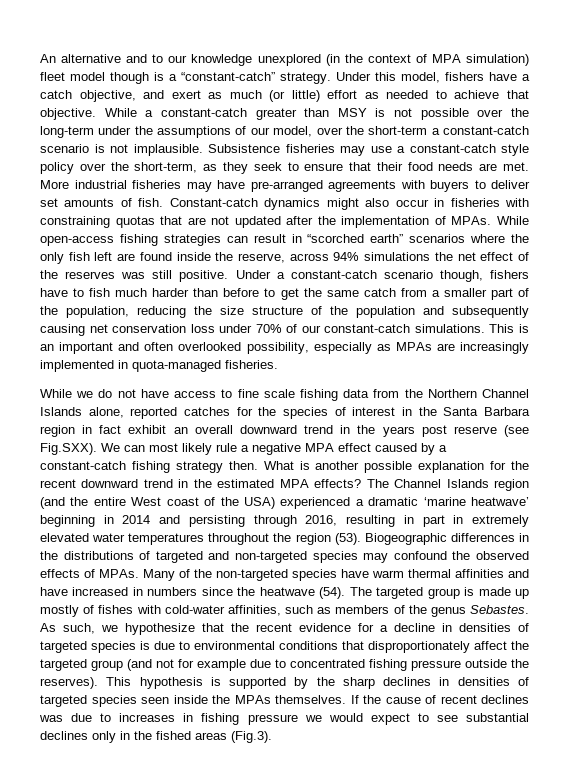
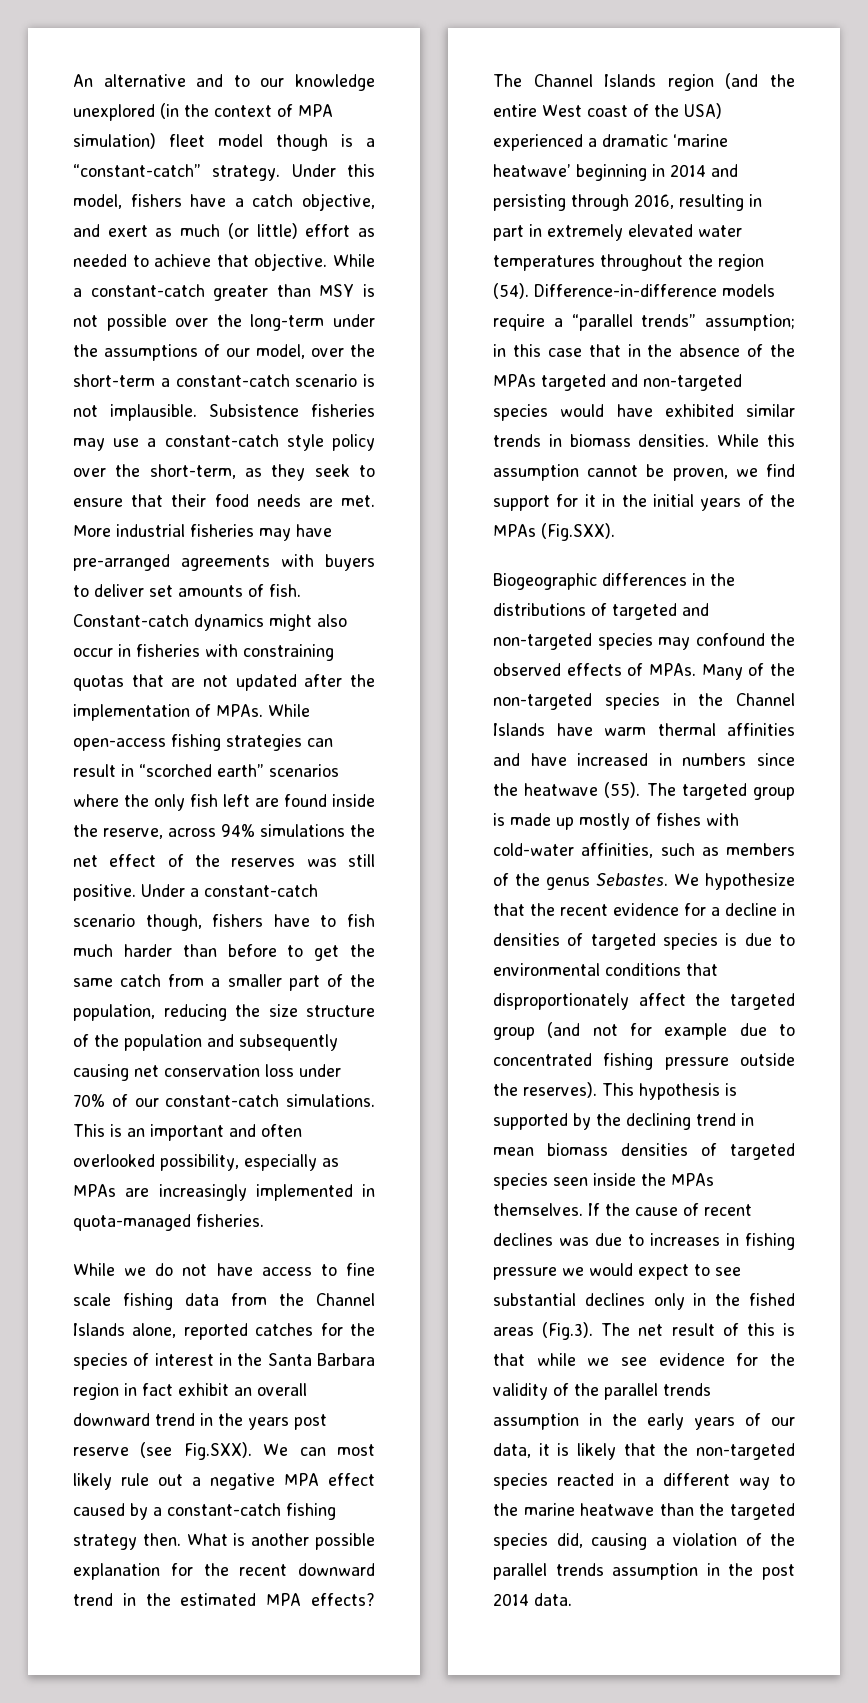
- While we do not have access to fine scale fishing data from the Northern Channel Islands alone, reported catches for the species of interest in the Santa Barbara region in fact exhibit an overall downward trend in the years post reserve (see Fig.SXX). We can most likely rule a negative MPA effect caused by a constant-catch fishing strategy then.
+ While we do not have access to fine scale fishing data from the Channel Islands alone, reported catches for the species of interest in the Santa Barbara region in fact exhibit an overall downward trend in the years post reserve (see Fig.SXX). We can most likely rule out a negative MPA effect caused by a constant-catch fishing strategy then.
- The Channel Islands region (and the entire West coast of the USA) experienced a dramatic ‘marine heatwave’ beginning in 2014 and persisting through 2016, resulting in part in extremely elevated water temperatures throughout the region (53). Biogeographic differences in the distributions of targeted and non-targeted species may confound the observed effects of MPAs.
+ The Channel Islands region (and the entire West coast of the USA) experienced a dramatic ‘marine heatwave’ beginning in 2014 and persisting through 2016, resulting in part in extremely elevated water temperatures throughout the region (54). Difference-in-difference models require a “parallel trends” assumption; in this case that in the absence of the MPAs targeted and non-targeted species would have exhibited similar trends in biomass densities. While this assumption cannot be proven, we find support for it in the initial years of the MPAs (Fig.SXX).
+ Biogeographic differences in the distributions of targeted and non-targeted species may confound the observed effects of MPAs.
- Many of the non-targeted species have warm thermal affinities and have increased in numbers since the heatwave (54).
+ Many of the non-targeted species in the Channel Islands have warm thermal affinities and have increased in numbers since the heatwave (55).
- As such, we hypothesize that the recent evidence for a decline in densities of targeted species is due to environmental conditions that disproportionately affect the targeted group (and not for example due to concentrated fishing pressure outside the reserves).
+ We hypothesize that the recent evidence for a decline in densities of targeted species is due to environmental conditions that disproportionately affect the targeted group (and not for example due to concentrated fishing pressure outside the reserves).
- This hypothesis is supported by the sharp declines in densities of targeted species seen inside the MPAs themselves.
+ This hypothesis is supported by the declining trend in mean biomass densities of targeted species seen inside the MPAs themselves.
- If the cause of recent declines was due to increases in fishing pressure we would expect to see substantial declines only in the fished areas (Fig.3).
+ If the cause of recent declines was due to increases in fishing pressure we would expect to see substantial declines only in the fished areas (Fig.3). The net result of this is that while we see evidence for the validity of the parallel trends assumption in the early years of our data, it is likely that the non-targeted species reacted in a different way to the marine heatwave than the targeted species did, causing a violation of the parallel trends assumption in the post 2014 data.

